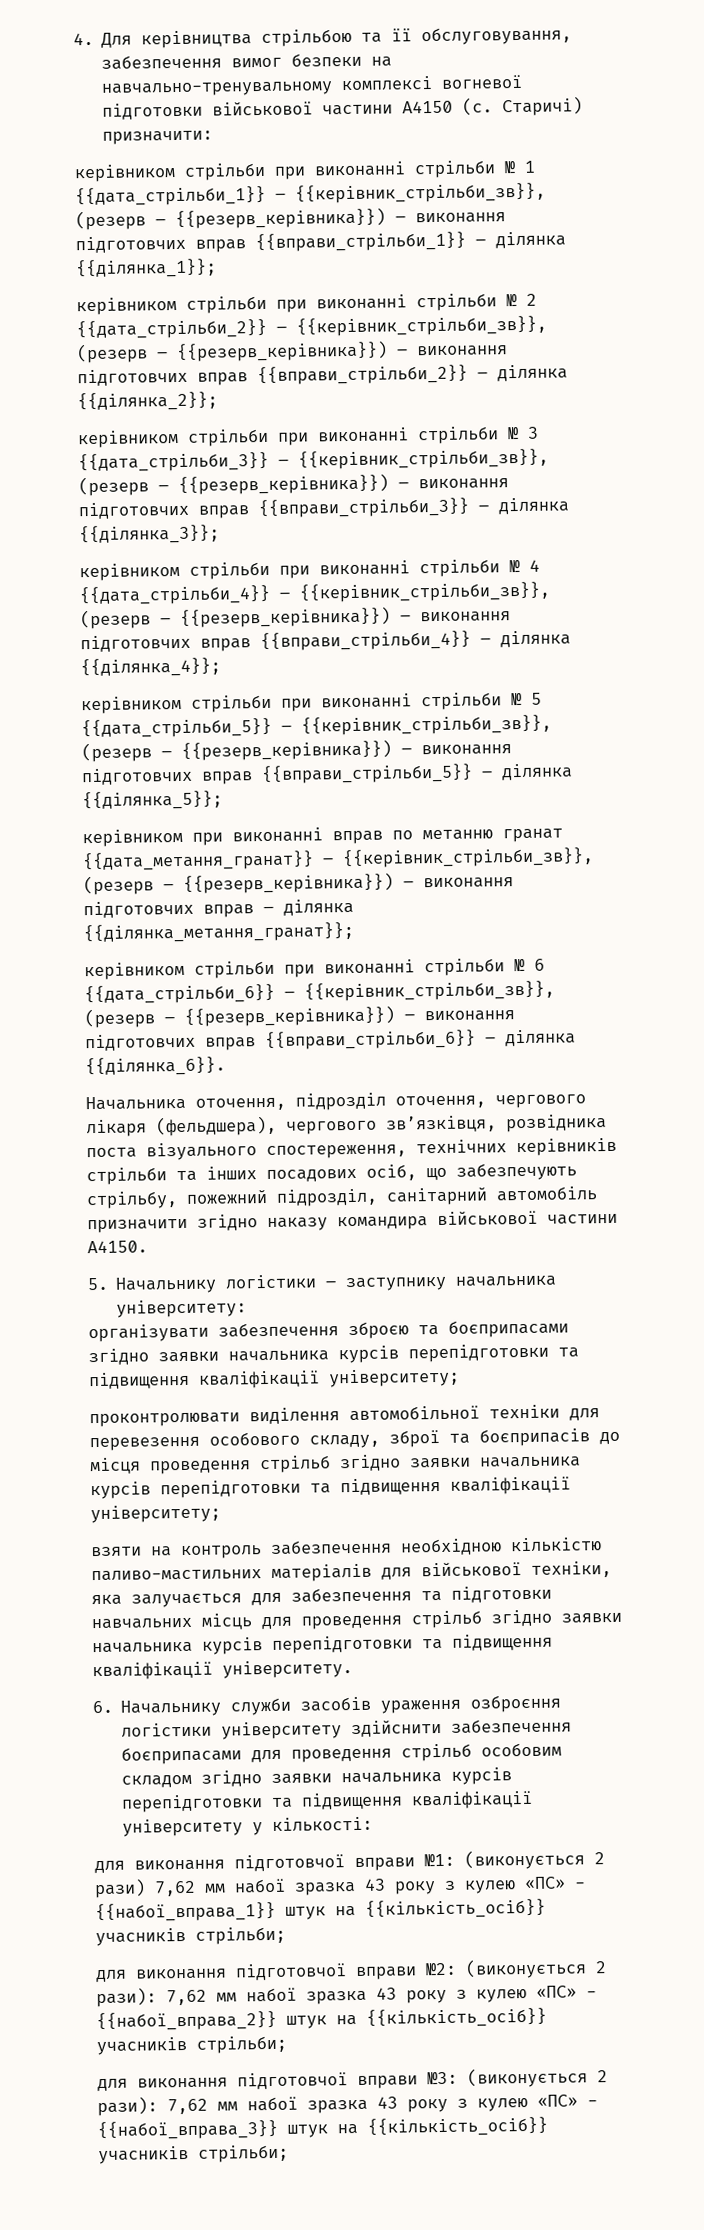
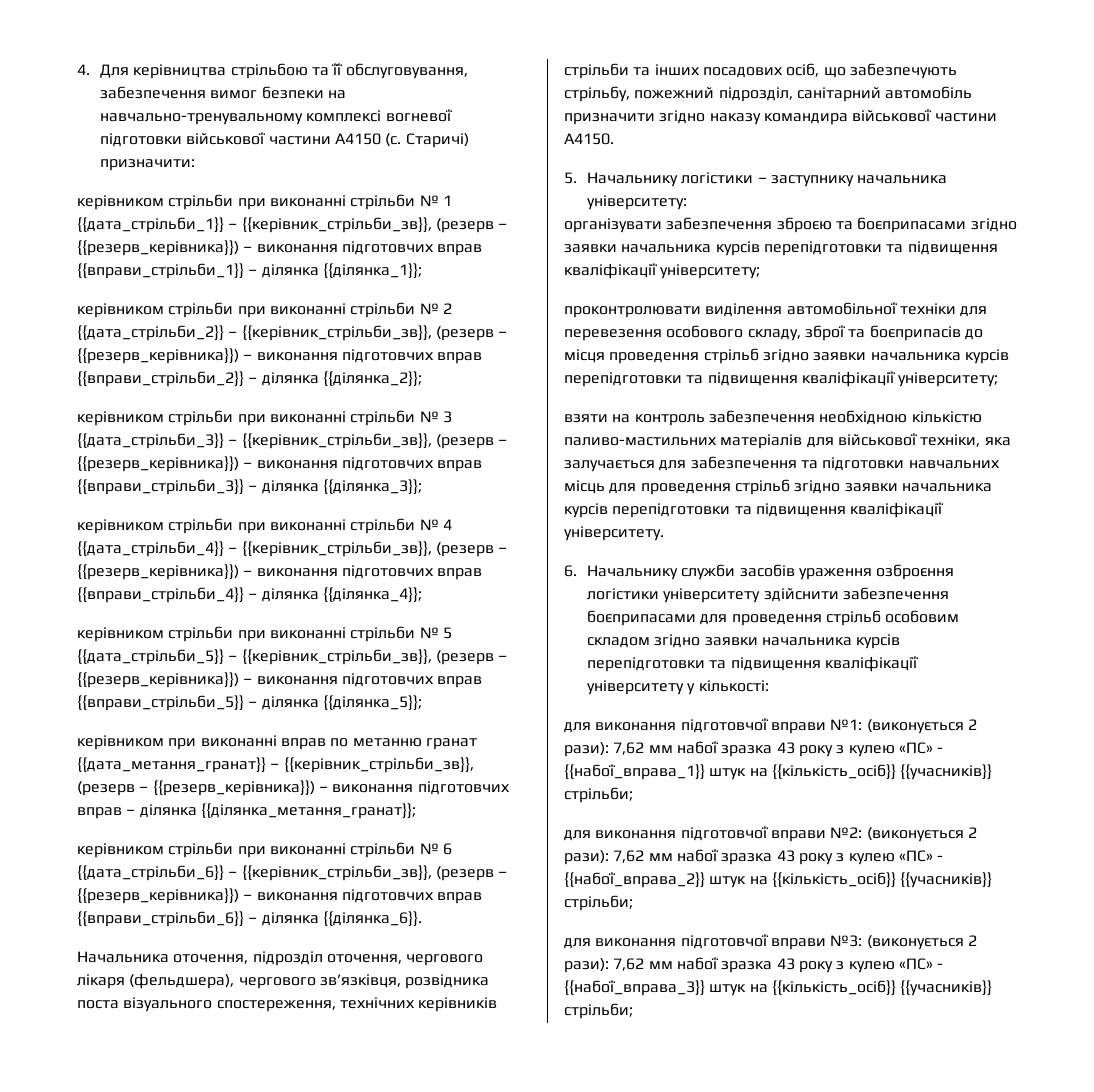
- для виконання підготовчої вправи №1: (виконується 2 рази) 7,62 мм набої зразка 43 року з кулею «ПС» - {{набої_вправа_1}} штук на {{кількість_осіб}} учасників стрільби;
+ для виконання підготовчої вправи №1: (виконується 2 рази): 7,62 мм набої зразка 43 року з кулею «ПС» - {{набої_вправа_1}} штук на {{кількість_осіб}} {{учасників}} стрільби;
- для виконання підготовчої вправи №2: (виконується 2 рази): 7,62 мм набої зразка 43 року з кулею «ПС» - {{набої_вправа_2}} штук на {{кількість_осіб}} учасників стрільби;
+ для виконання підготовчої вправи №2: (виконується 2 рази): 7,62 мм набої зразка 43 року з кулею «ПС» - {{набої_вправа_2}} штук на {{кількість_осіб}} {{учасників}} стрільби;
- для виконання підготовчої вправи №3: (виконується 2 рази): 7,62 мм набої зразка 43 року з кулею «ПС» - {{набої_вправа_3}} штук на {{кількість_осіб}} учасників стрільби;
+ для виконання підготовчої вправи №3: (виконується 2 рази): 7,62 мм набої зразка 43 року з кулею «ПС» - {{набої_вправа_3}} штук на {{кількість_осіб}} {{учасників}} стрільби;

